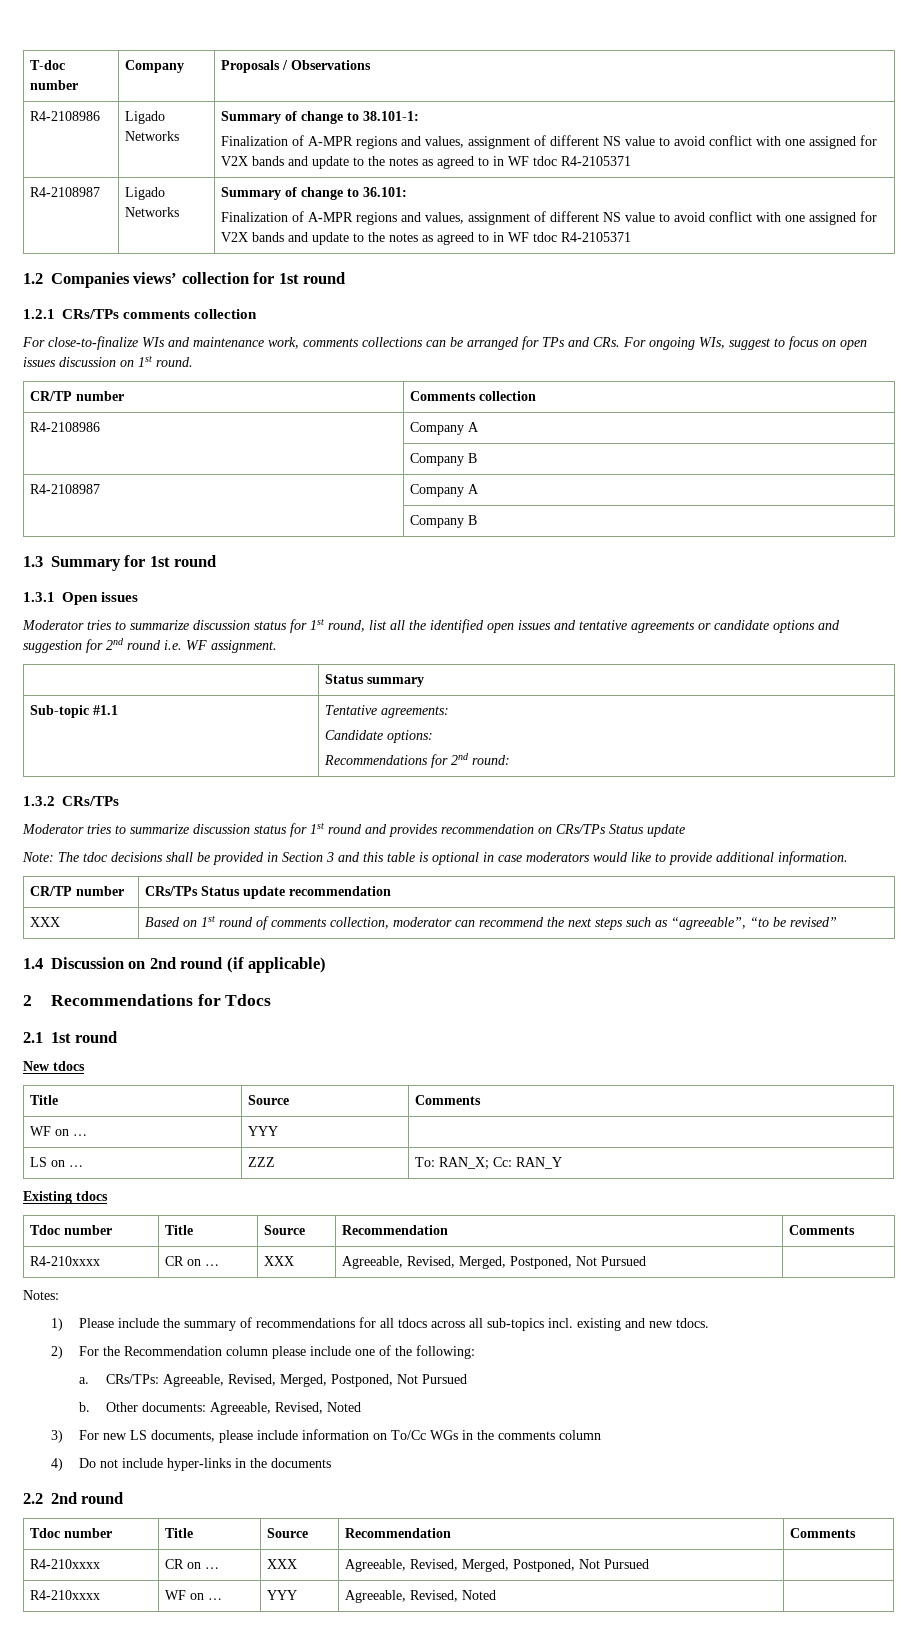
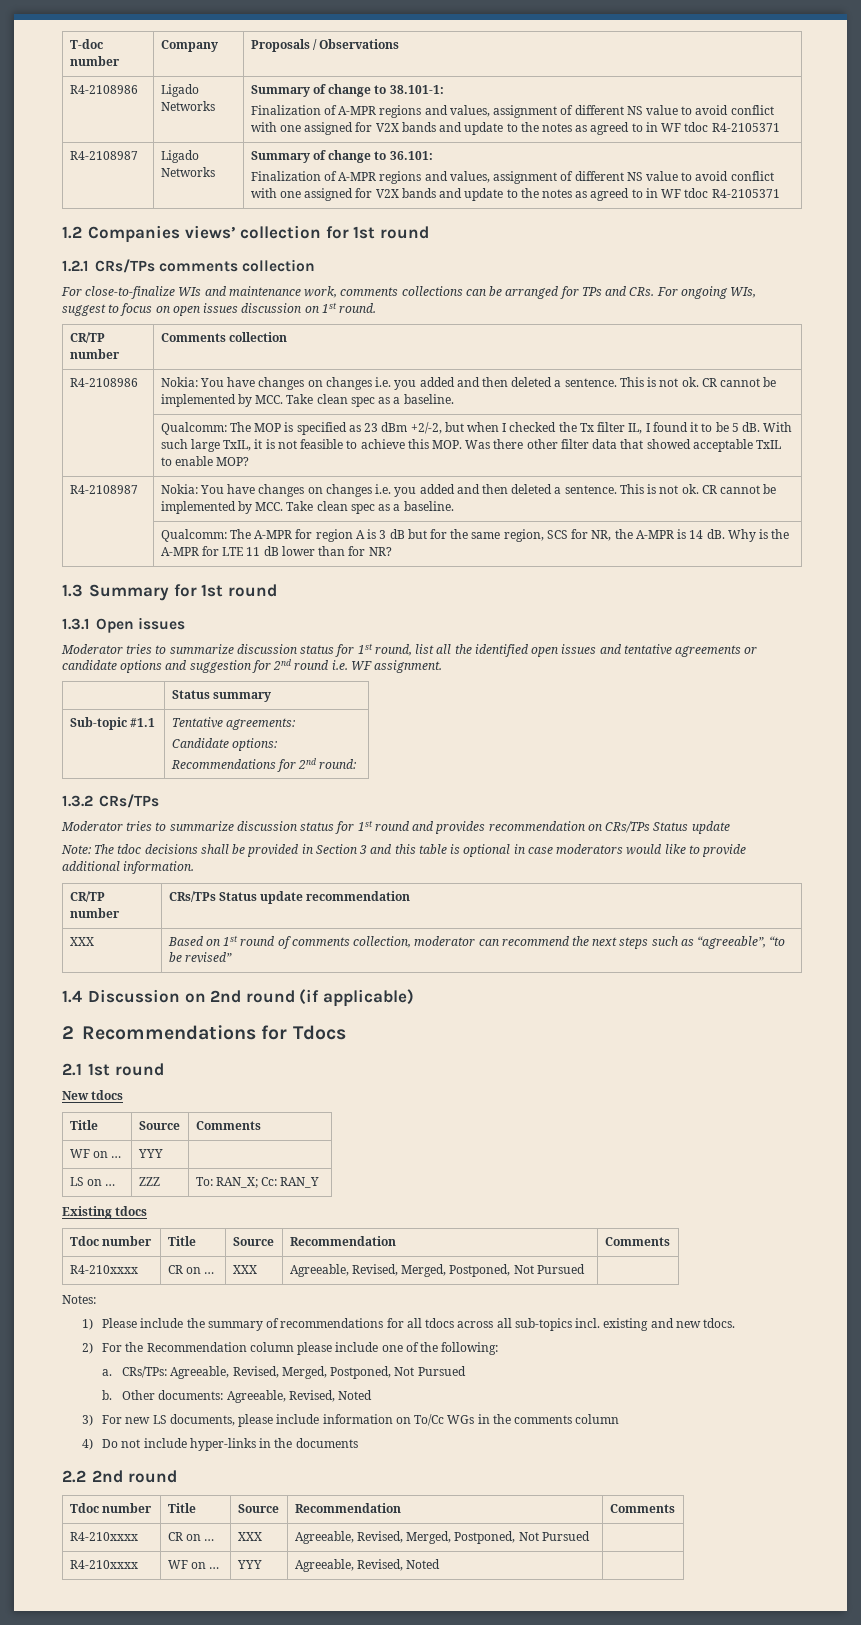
- R4-2108986 | Company A
- | Company B
- R4-2108987 | Company A
- | Company B
+ R4-2108986 | Nokia: You have changes on changes i.e. you added and then deleted a sentence. This is not ok. CR cannot be implemented by MCC. Take clean spec as a baseline.
+ | Qualcomm: The MOP is specified as 23 dBm +2/-2, but when I checked the Tx filter IL, I found it to be 5 dB. With such large TxIL, it is not feasible to achieve this MOP. Was there other filter data that showed acceptable TxIL to enable MOP?
+ R4-2108987 | Nokia: You have changes on changes i.e. you added and then deleted a sentence. This is not ok. CR cannot be implemented by MCC. Take clean spec as a baseline.
+ | Qualcomm: The A-MPR for region A is 3 dB but for the same region, SCS for NR, the A-MPR is 14 dB. Why is the A-MPR for LTE 11 dB lower than for NR?

